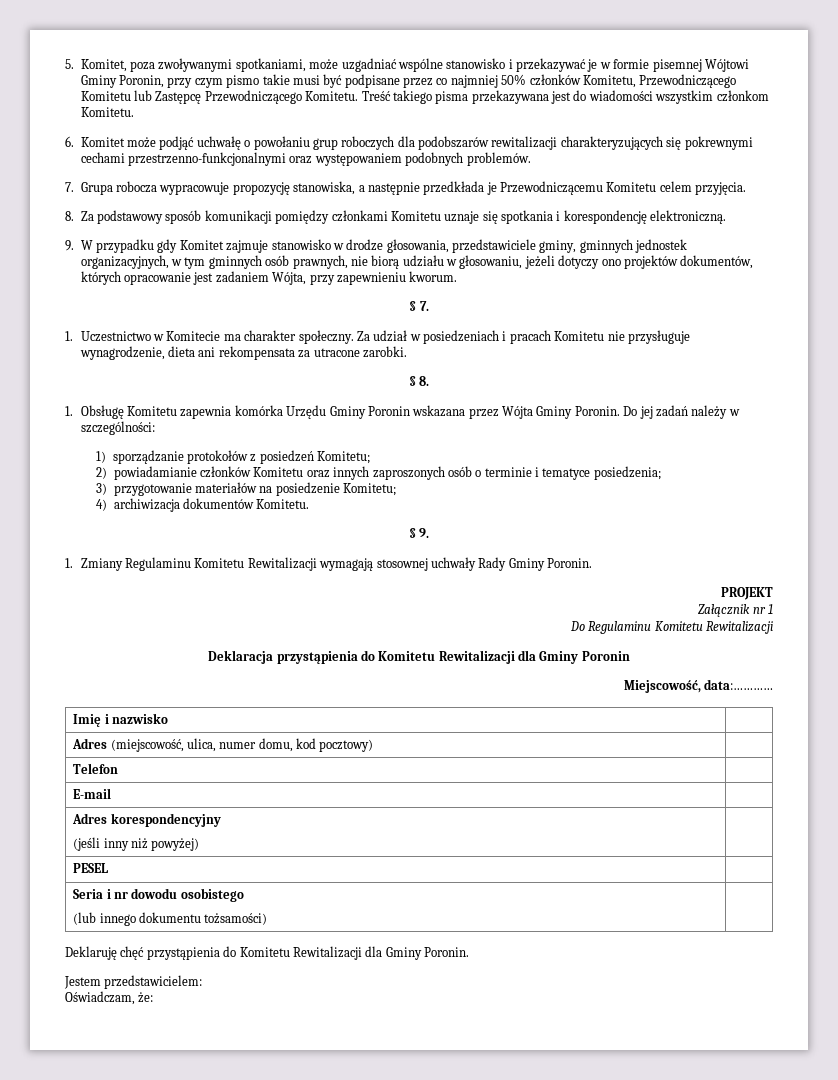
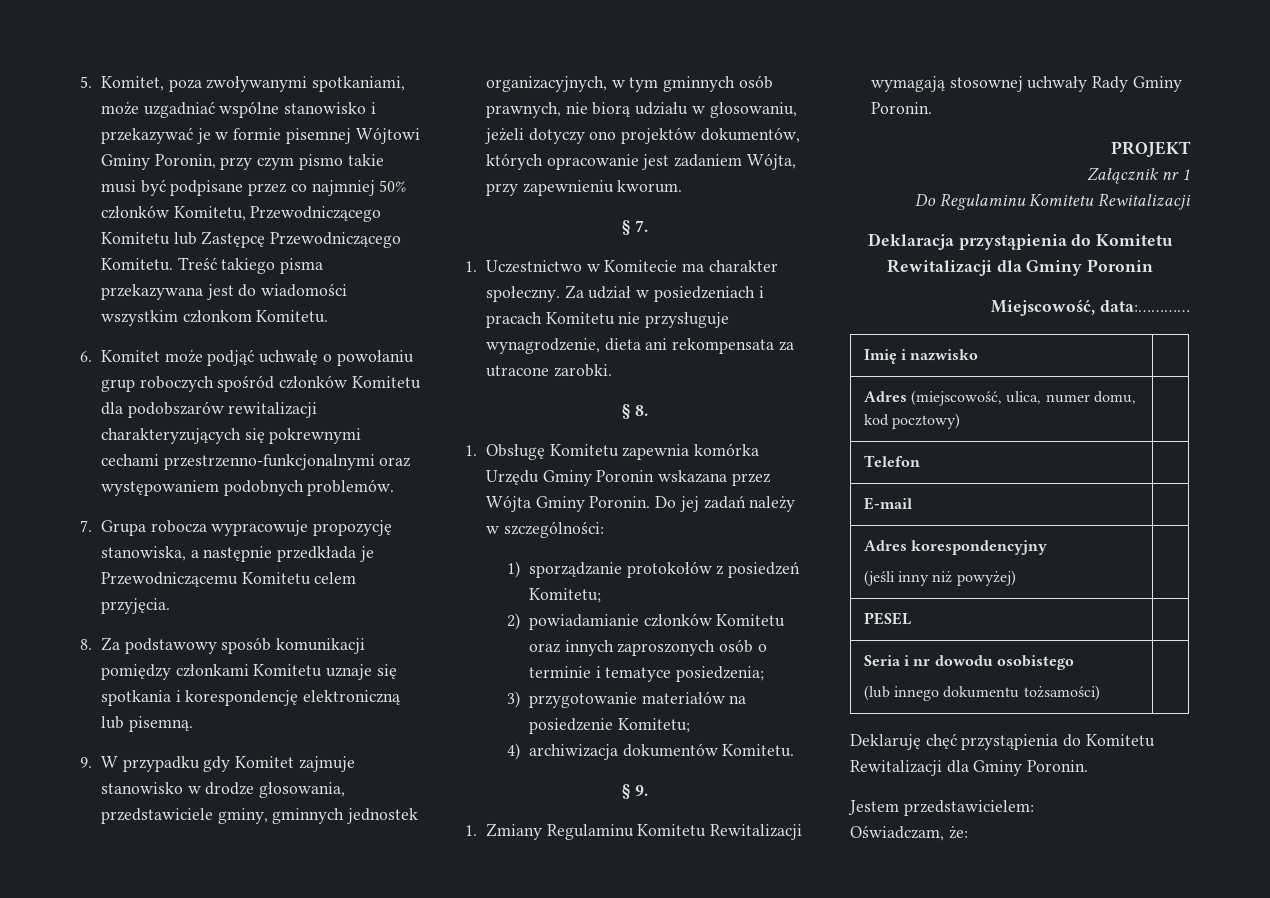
- 6. Komitet może podjąć uchwałę o powołaniu grup roboczych dla podobszarów rewitalizacji charakteryzujących się pokrewnymi cechami przestrzenno-funkcjonalnymi oraz występowaniem podobnych problemów.
+ 6. Komitet może podjąć uchwałę o powołaniu grup roboczych spośród członków Komitetu dla podobszarów rewitalizacji charakteryzujących się pokrewnymi cechami przestrzenno-funkcjonalnymi oraz występowaniem podobnych problemów.
- 8. Za podstawowy sposób komunikacji pomiędzy członkami Komitetu uznaje się spotkania i korespondencję elektroniczną.
+ 8. Za podstawowy sposób komunikacji pomiędzy członkami Komitetu uznaje się spotkania i korespondencję elektroniczną lub pisemną.

